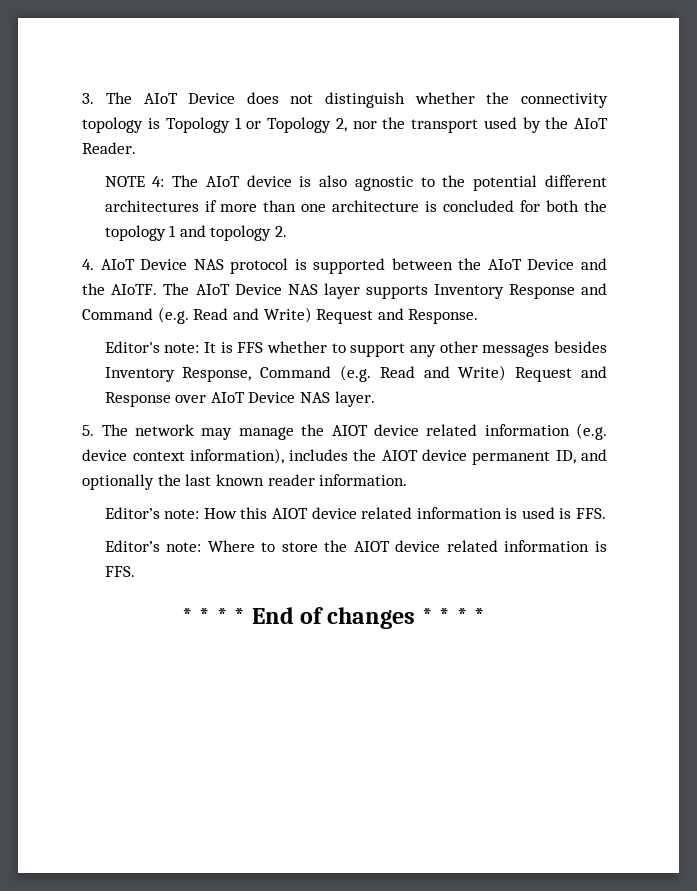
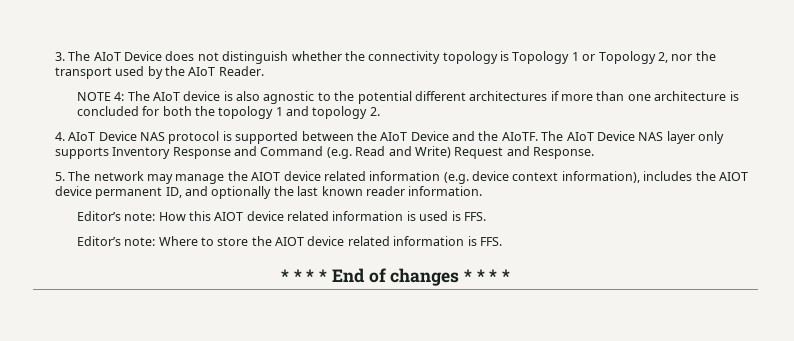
- The AIoT Device NAS layer supports Inventory Response and Command (e.g. Read and Write) Request and Response.
+ The AIoT Device NAS layer only supports Inventory Response and Command (e.g. Read and Write) Request and Response.
- Editor's note: It is FFS whether to support any other messages besides Inventory Response, Command (e.g. Read and Write) Request and Response over AIoT Device NAS layer.

